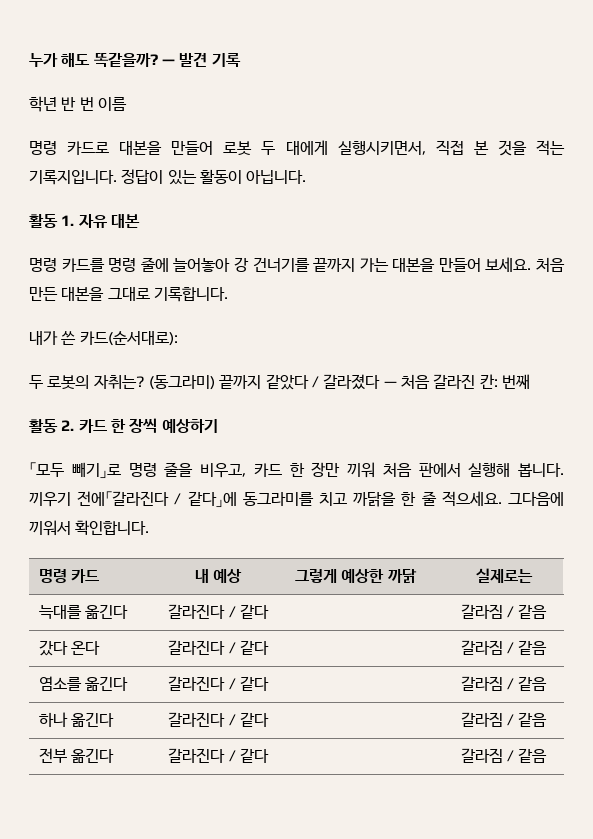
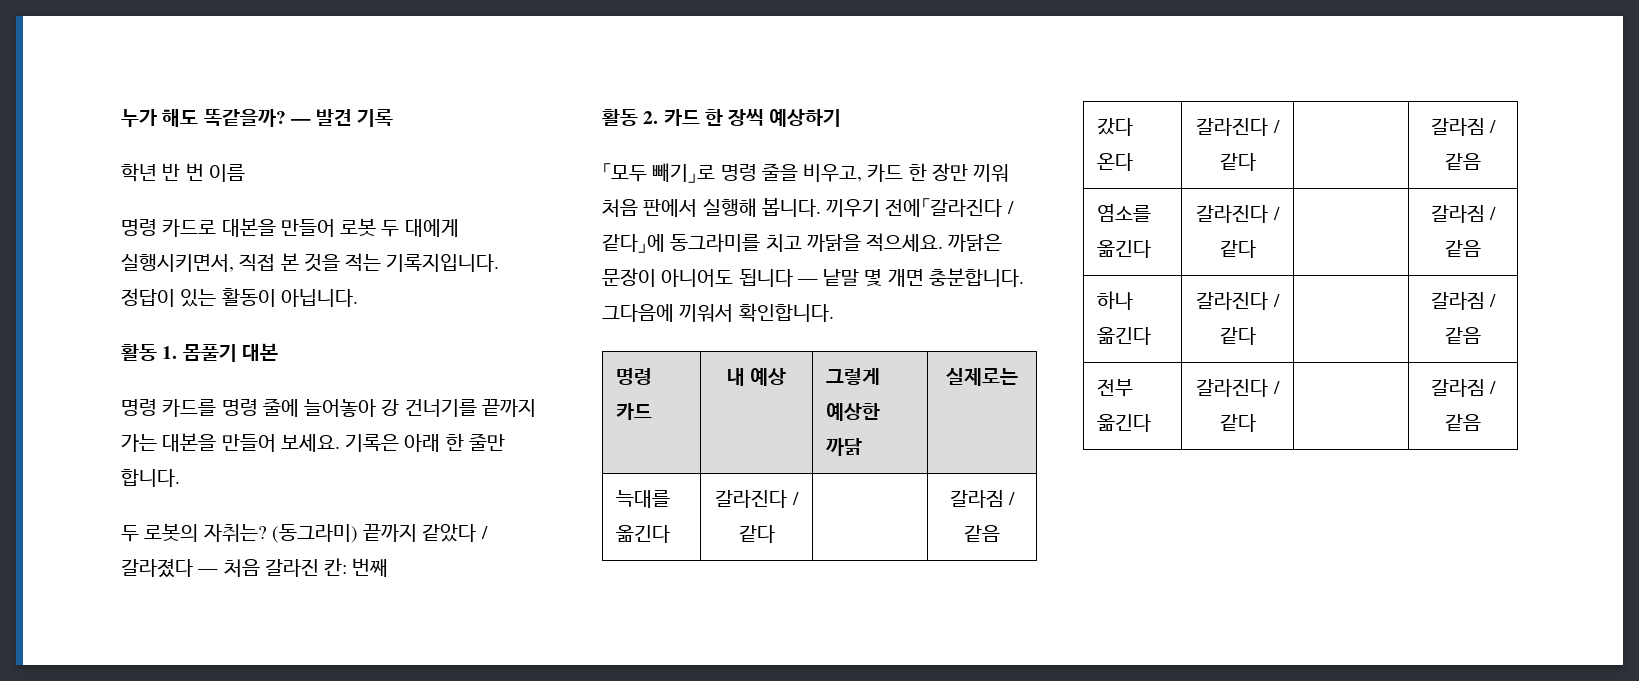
- 활동 1. 자유 대본
+ 활동 1. 몸풀기 대본
- 처음 만든 대본을 그대로 기록합니다.
- 내가 쓴 카드(순서대로):
+ 기록은 아래 한 줄만 합니다.
- 끼우기 전에「갈라진다 / 같다」에 동그라미를 치고 까닭을 한 줄 적으세요.
+ 끼우기 전에「갈라진다 / 같다」에 동그라미를 치고 까닭을 적으세요. 까닭은 문장이 아니어도 됩니다 — 낱말 몇 개면 충분합니다.

